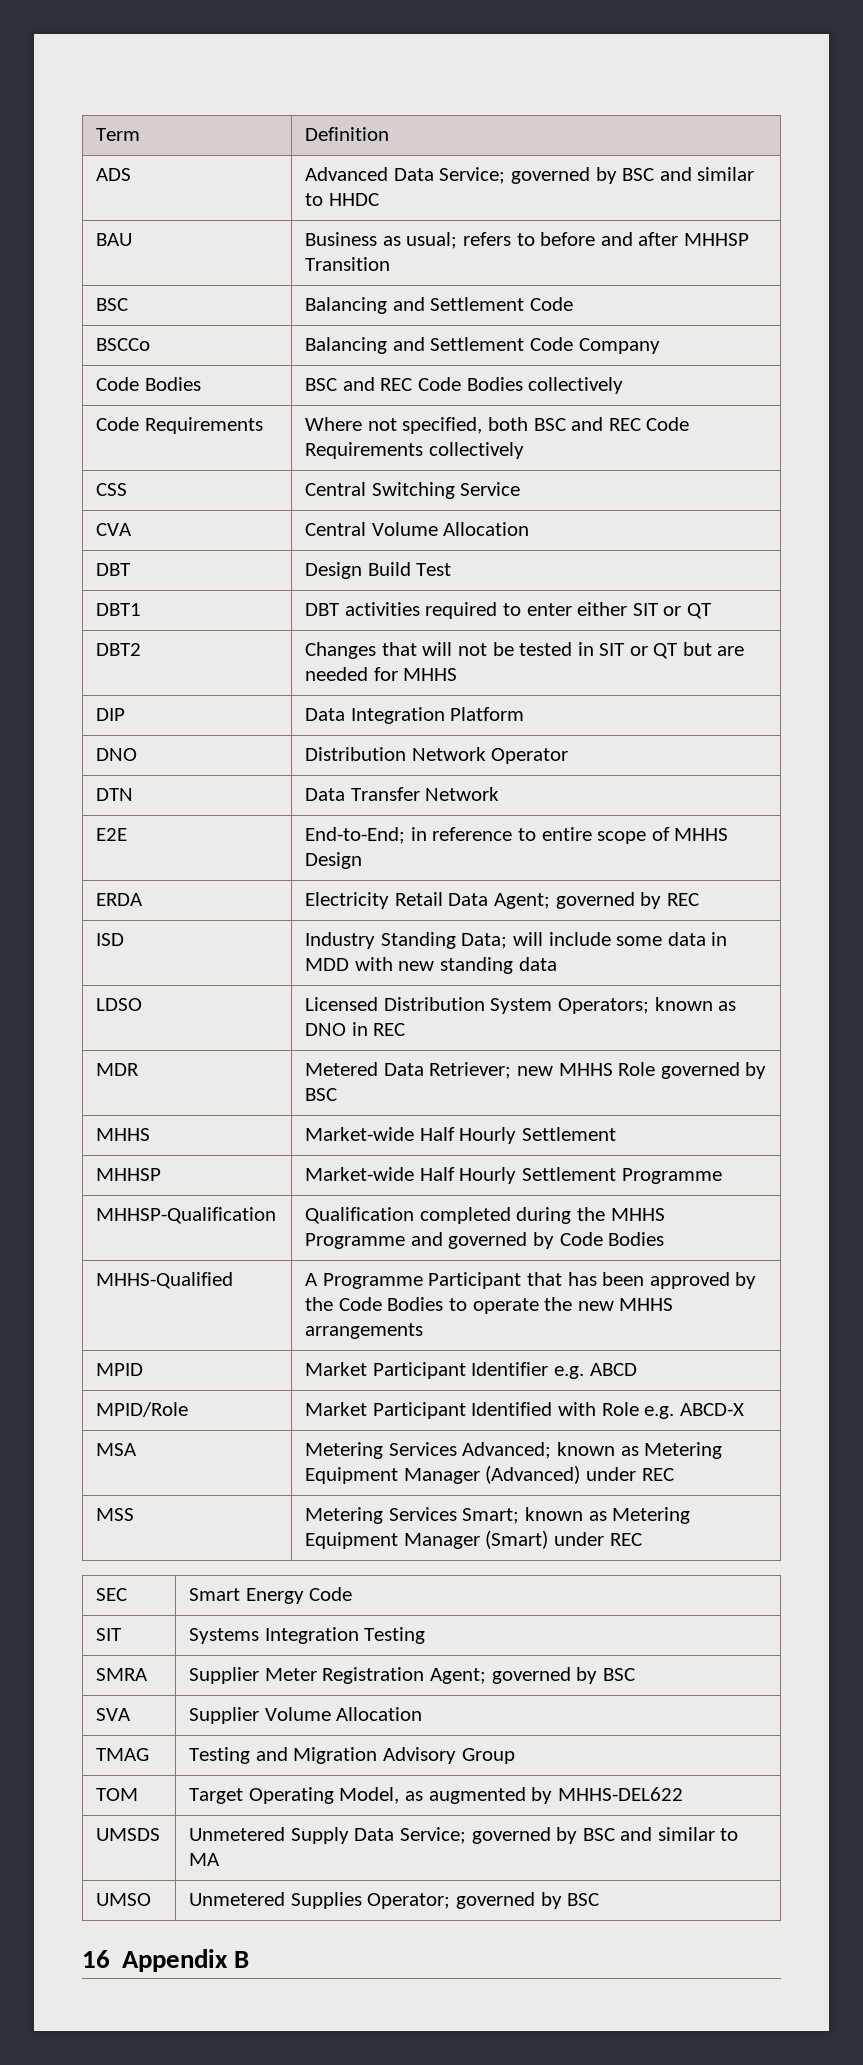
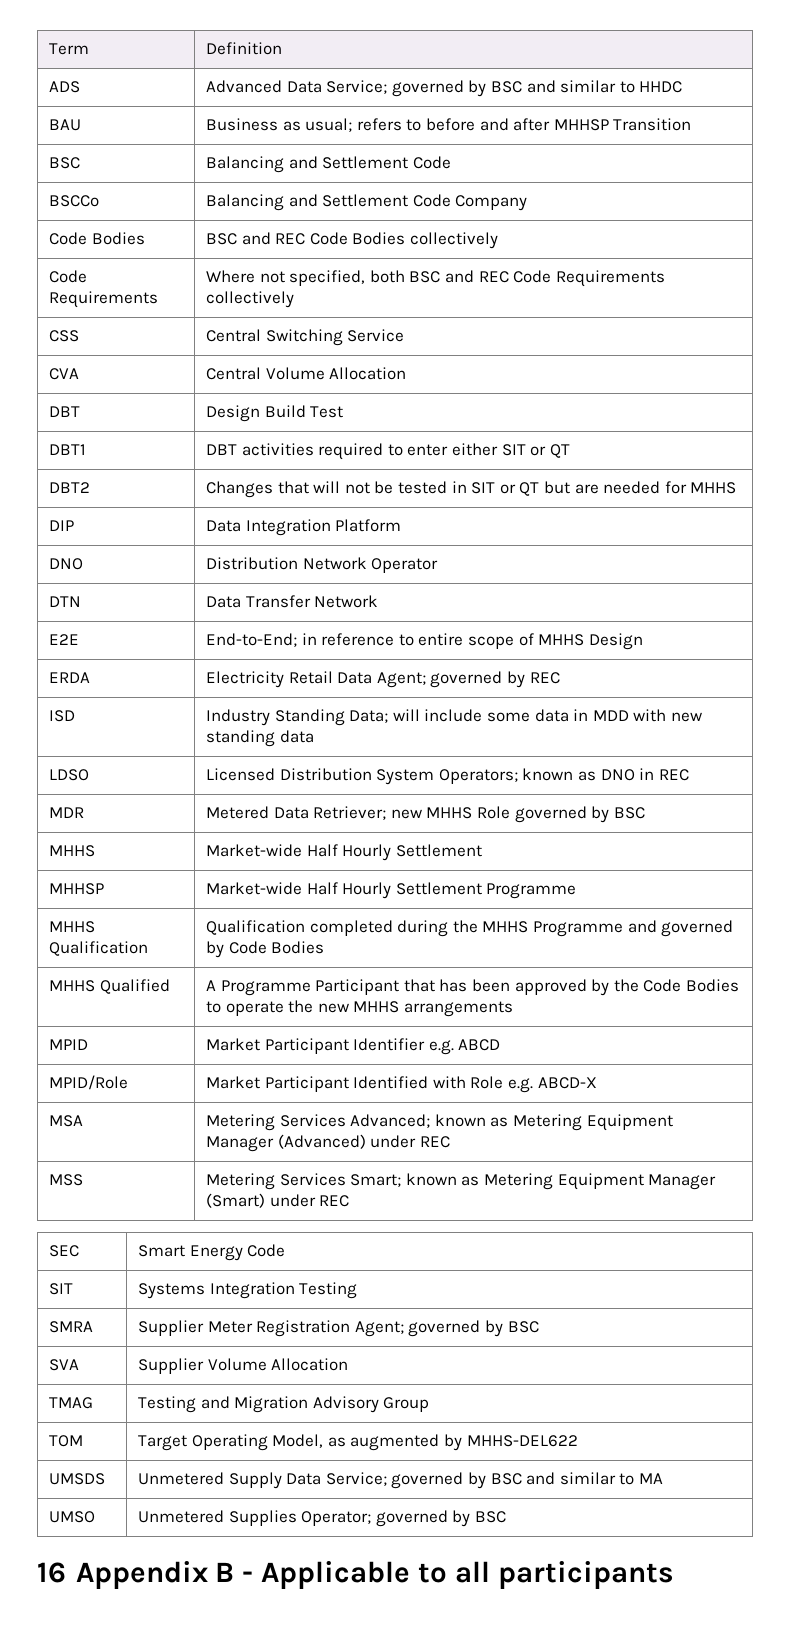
- MHHSP-Qualification | Qualification completed during the MHHS Programme and governed by Code Bodies
+ MHHS Qualification | Qualification completed during the MHHS Programme and governed by Code Bodies
- MHHS-Qualified | A Programme Participant that has been approved by the Code Bodies to operate the new MHHS arrangements
+ MHHS Qualified | A Programme Participant that has been approved by the Code Bodies to operate the new MHHS arrangements
- 16 Appendix B
+ 16 Appendix B - Applicable to all participants

